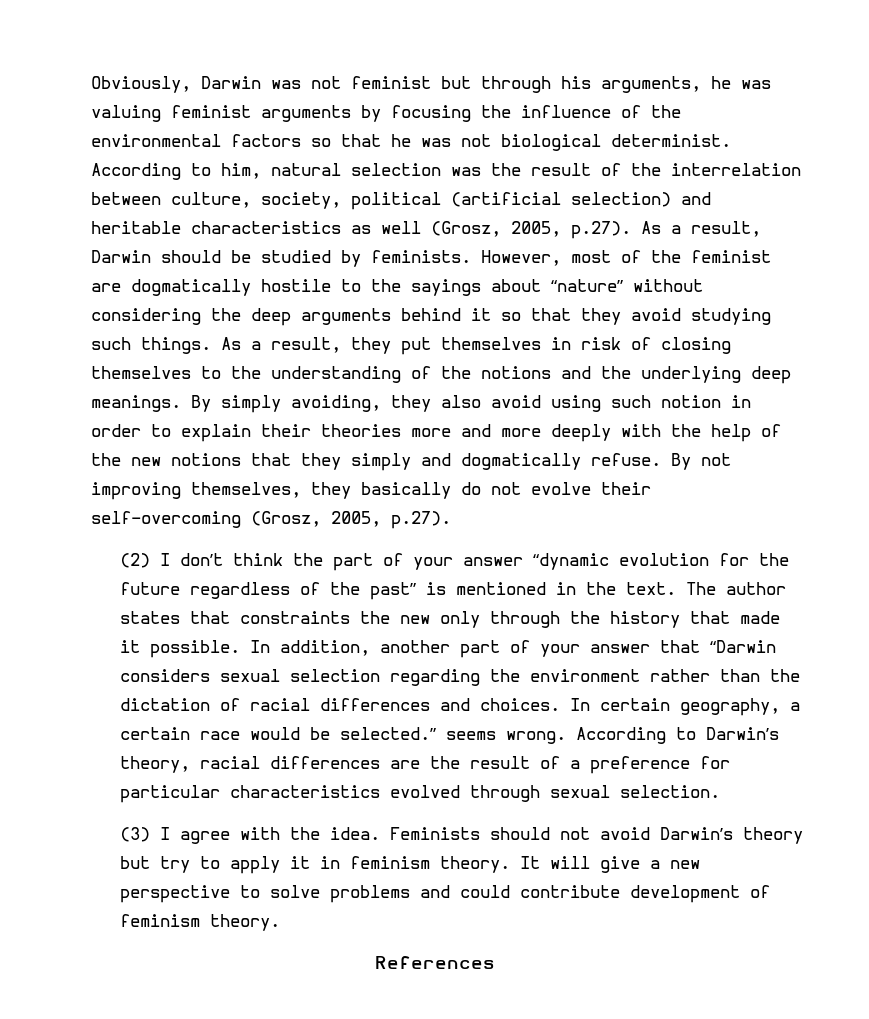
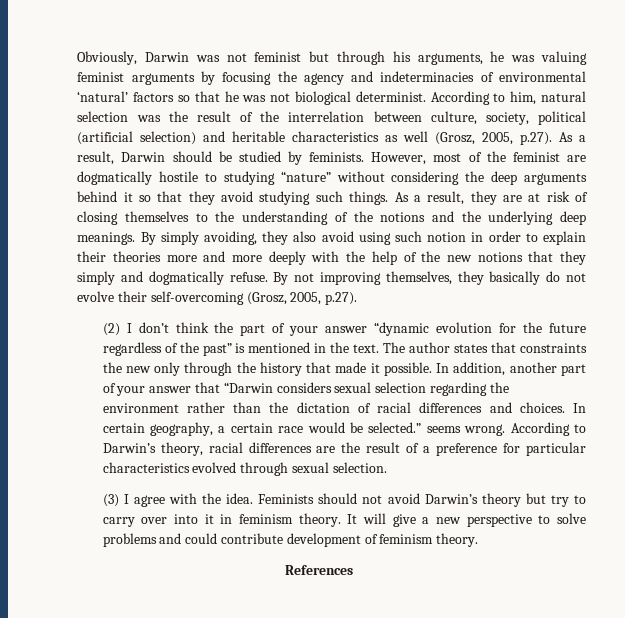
- Obviously, Darwin was not feminist but through his arguments, he was valuing feminist arguments by focusing the influence of the environmental factors so that he was not biological determinist.
+ Obviously, Darwin was not feminist but through his arguments, he was valuing feminist arguments by focusing the agency and indeterminacies of environmental ‘natural’ factors so that he was not biological determinist.
- However, most of the feminist are dogmatically hostile to the sayings about “nature” without considering the deep arguments behind it so that they avoid studying such things.
+ However, most of the feminist are dogmatically hostile to studying “nature” without considering the deep arguments behind it so that they avoid studying such things.
- As a result, they put themselves in risk of closing themselves to the understanding of the notions and the underlying deep meanings.
+ As a result, they are at risk of closing themselves to the understanding of the notions and the underlying deep meanings.
- Feminists should not avoid Darwin’s theory but try to apply it in feminism theory.
+ Feminists should not avoid Darwin’s theory but try to carry over into it in feminism theory.

